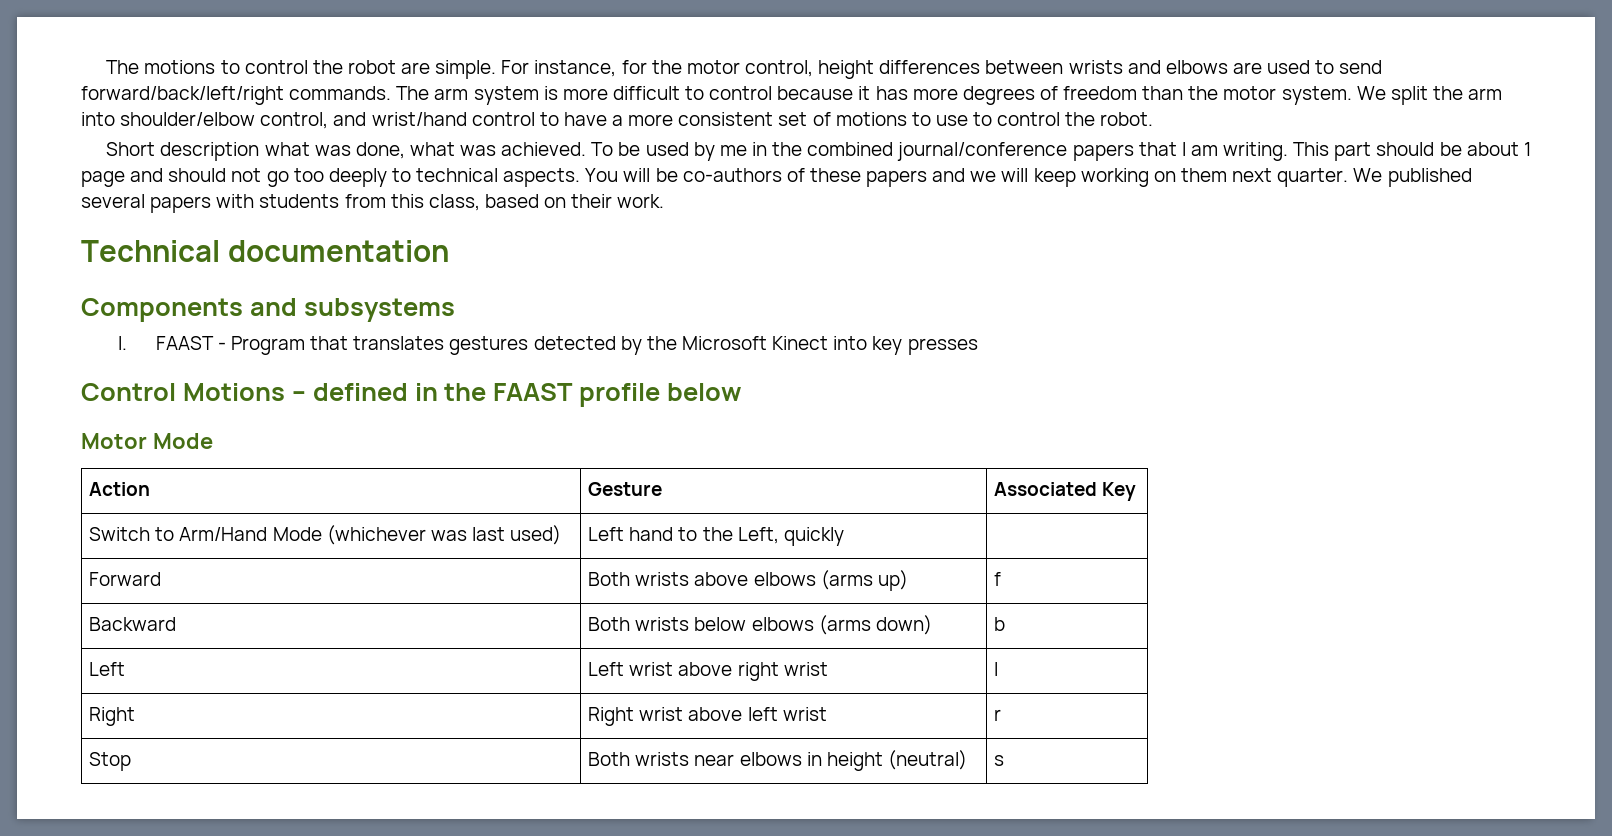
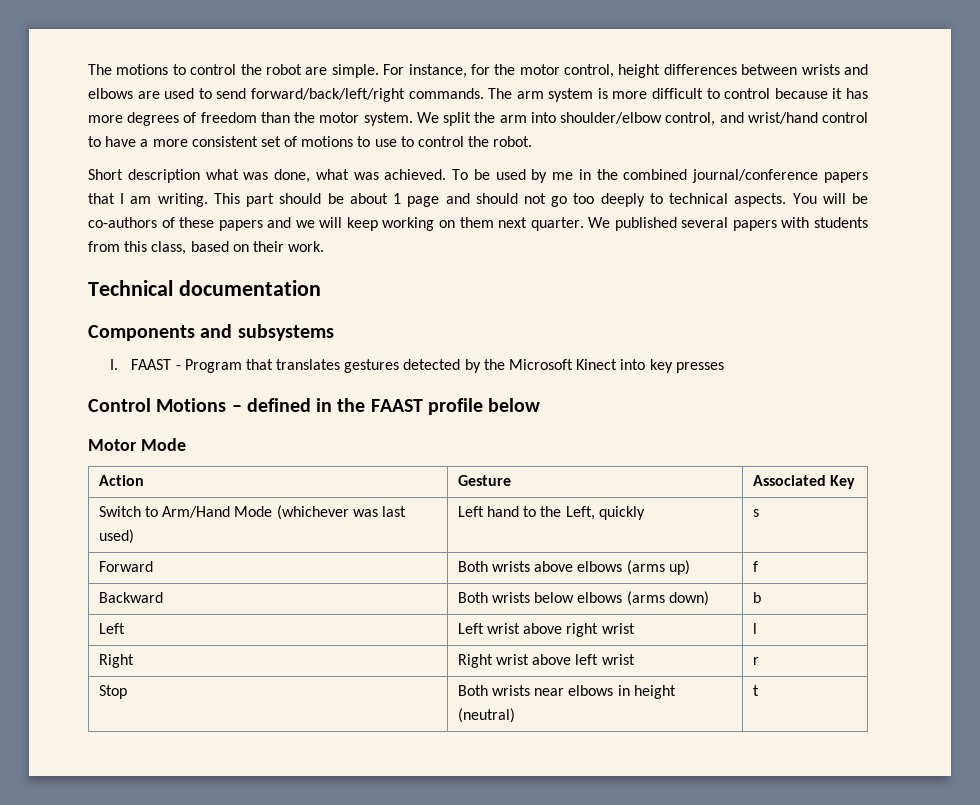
- Switch to Arm/Hand Mode (whichever was last used) | Left hand to the Left, quickly |
+ Switch to Arm/Hand Mode (whichever was last used) | Left hand to the Left, quickly | s
- Stop | Both wrists near elbows in height (neutral) | s
+ Stop | Both wrists near elbows in height (neutral) | t

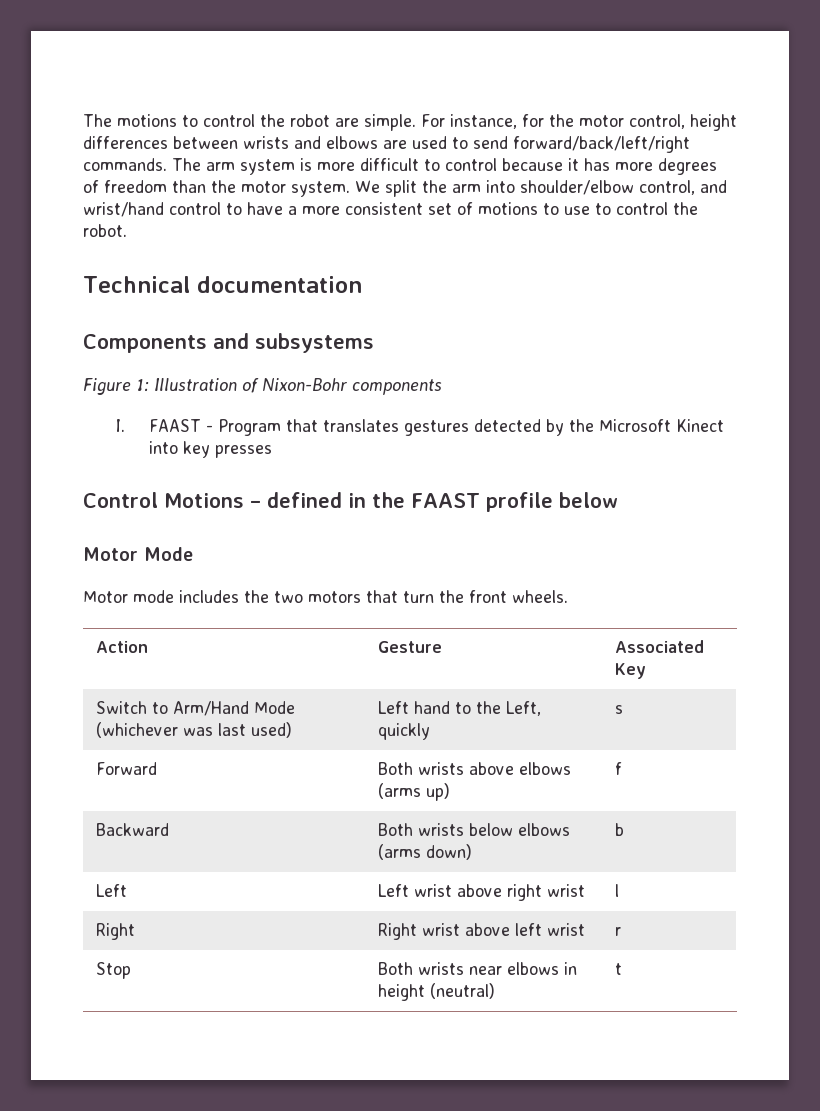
- Short description what was done, what was achieved. To be used by me in the combined journal/conference papers that I am writing. This part should be about 1 page and should not go too deeply to technical aspects. You will be co-authors of these papers and we will keep working on them next quarter. We published several papers with students from this class, based on their work.
+ Figure 1: Illustration of Nixon-Bohr components
+ Motor mode includes the two motors that turn the front wheels.

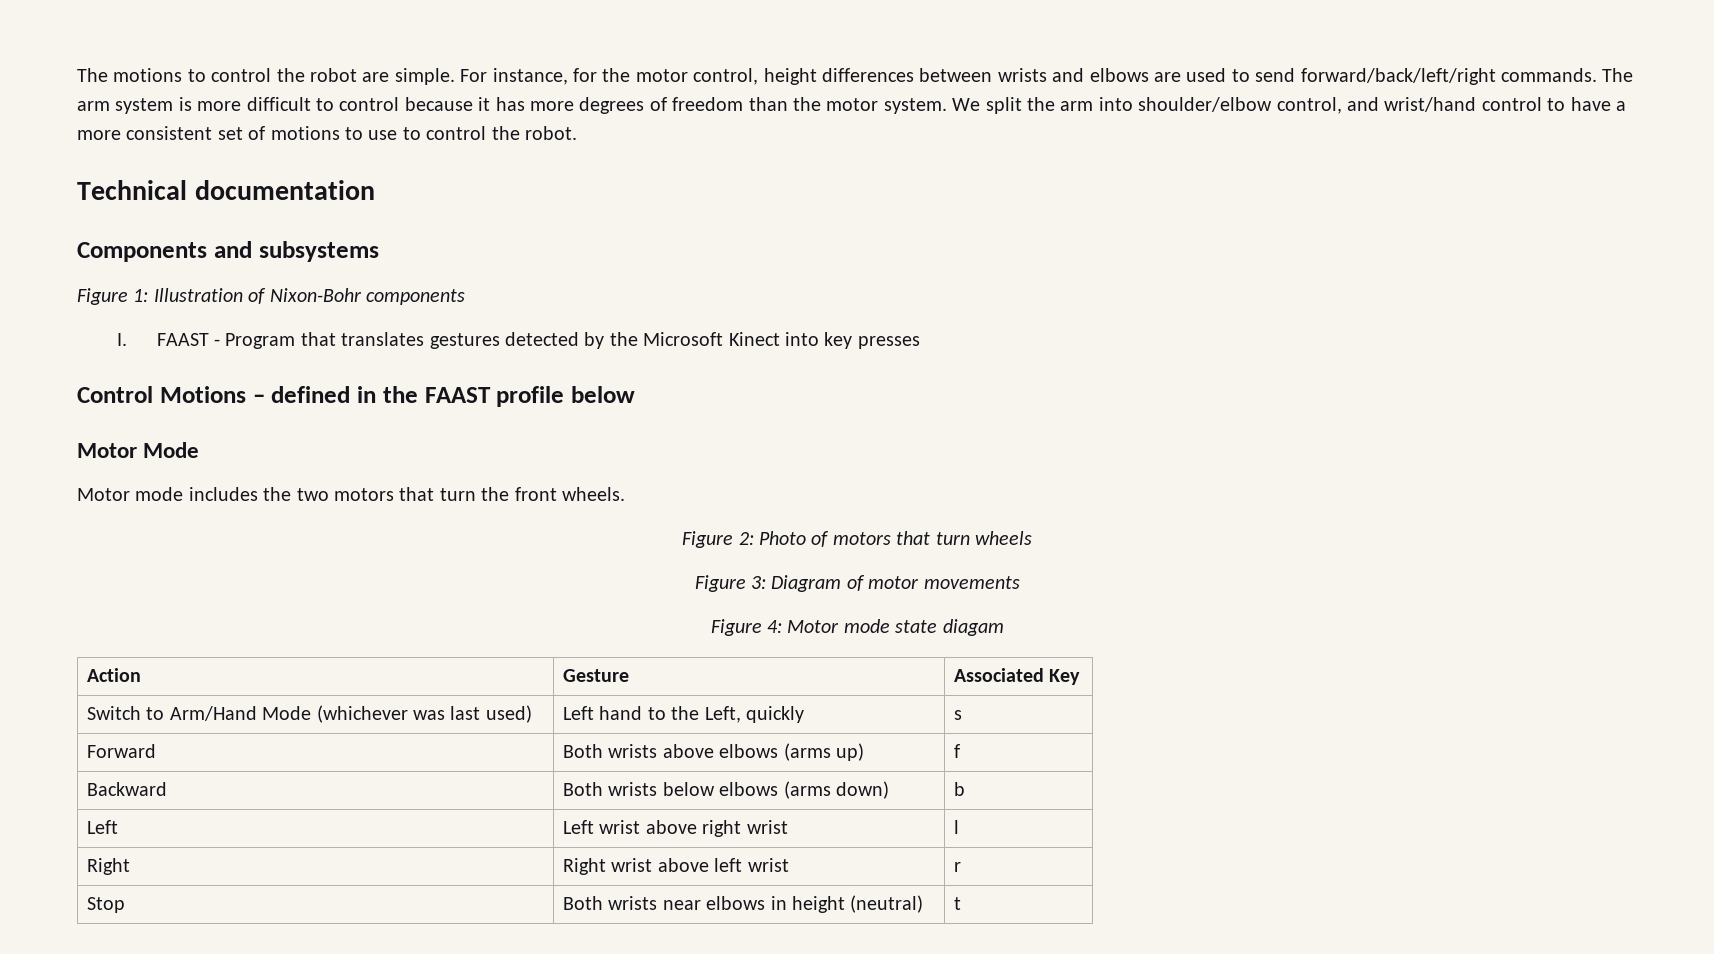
+ Figure 2: Photo of motors that turn wheels
+ Figure 3: Diagram of motor movements
+ Figure 4: Motor mode state diagam

